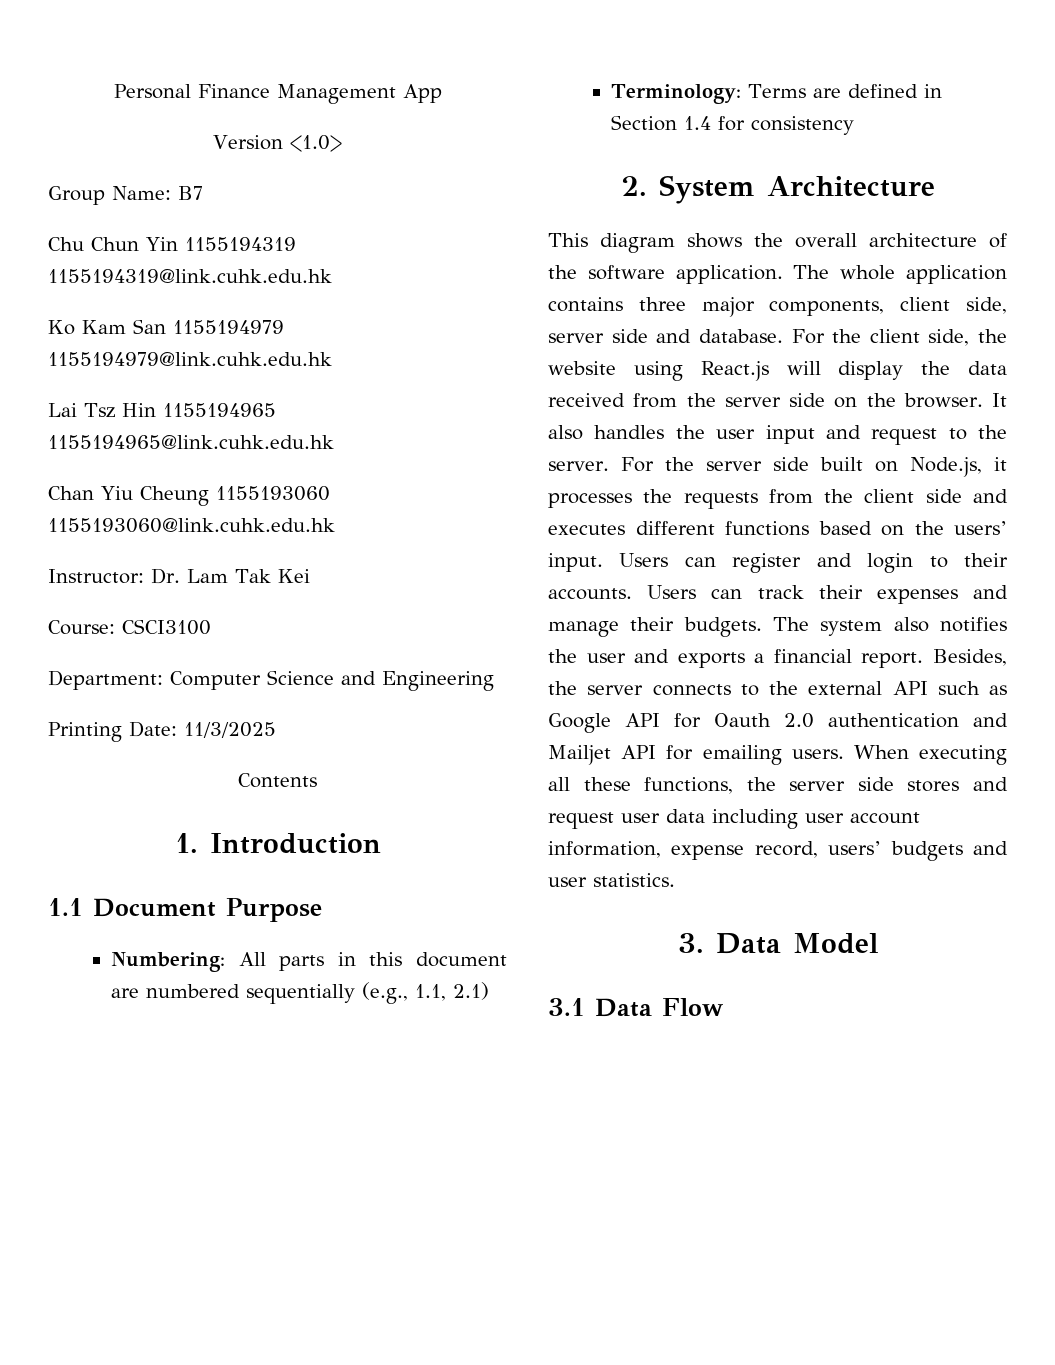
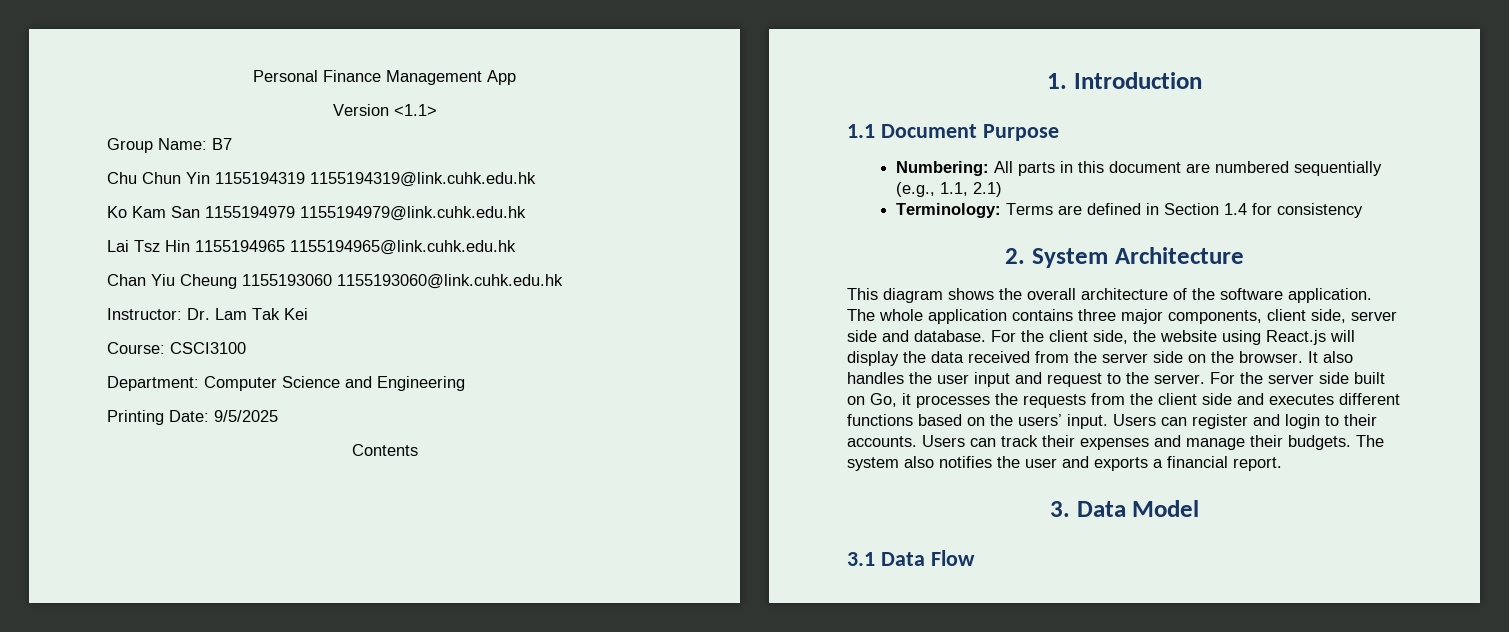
- Version <1.0>
+ Version <1.1>
- Printing Date: 11/3/2025
+ Printing Date: 9/5/2025
- For the server side built on Node.js, it processes the requests from the client side and executes different functions based on the users’ input.
+ For the server side built on Go, it processes the requests from the client side and executes different functions based on the users’ input.
- Besides, the server connects to the external API such as Google API for Oauth 2.0 authentication and Mailjet API for emailing users. When executing all these functions, the server side stores and request user data including user account information, expense record, users’ budgets and user statistics.

